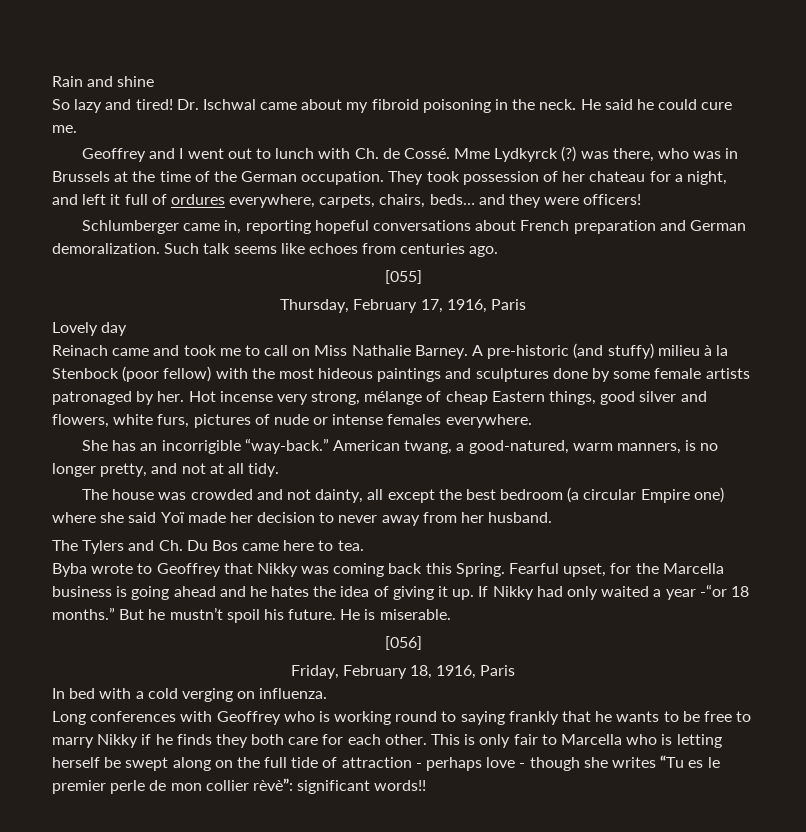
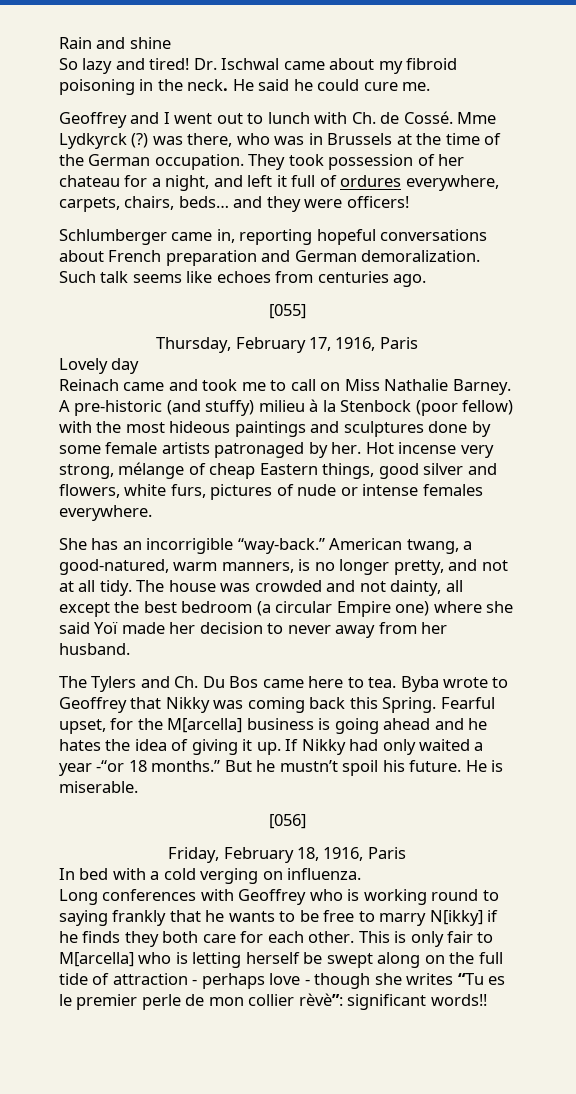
- American twang, a good-natured, warm manners, is no longer pretty, and not at all tidy.
- The house was crowded and not dainty, all except the best bedroom (a circular Empire one) where she said Yoï made her decision to never away from her husband.
+ American twang, a good-natured, warm manners, is no longer pretty, and not at all tidy. The house was crowded and not dainty, all except the best bedroom (a circular Empire one) where she said Yoï made her decision to never away from her husband.
- The Tylers and Ch. Du Bos came here to tea.
- Byba wrote to Geoffrey that Nikky was coming back this Spring.
+ The Tylers and Ch. Du Bos came here to tea. Byba wrote to Geoffrey that Nikky was coming back this Spring.
- Fearful upset, for the Marcella business is going ahead and he hates the idea of giving it up.
+ Fearful upset, for the M[arcella] business is going ahead and he hates the idea of giving it up.
- Long conferences with Geoffrey who is working round to saying frankly that he wants to be free to marry Nikky if he finds they both care for each other.
+ Long conferences with Geoffrey who is working round to saying frankly that he wants to be free to marry N[ikky] if he finds they both care for each other.
- This is only fair to Marcella who is letting herself be swept along on the full tide of attraction - perhaps love - though she writes “Tu es le premier perle de mon collier rèvè”: significant words!!
+ This is only fair to M[arcella] who is letting herself be swept along on the full tide of attraction - perhaps love - though she writes “Tu es le premier perle de mon collier rèvè”: significant words!!

